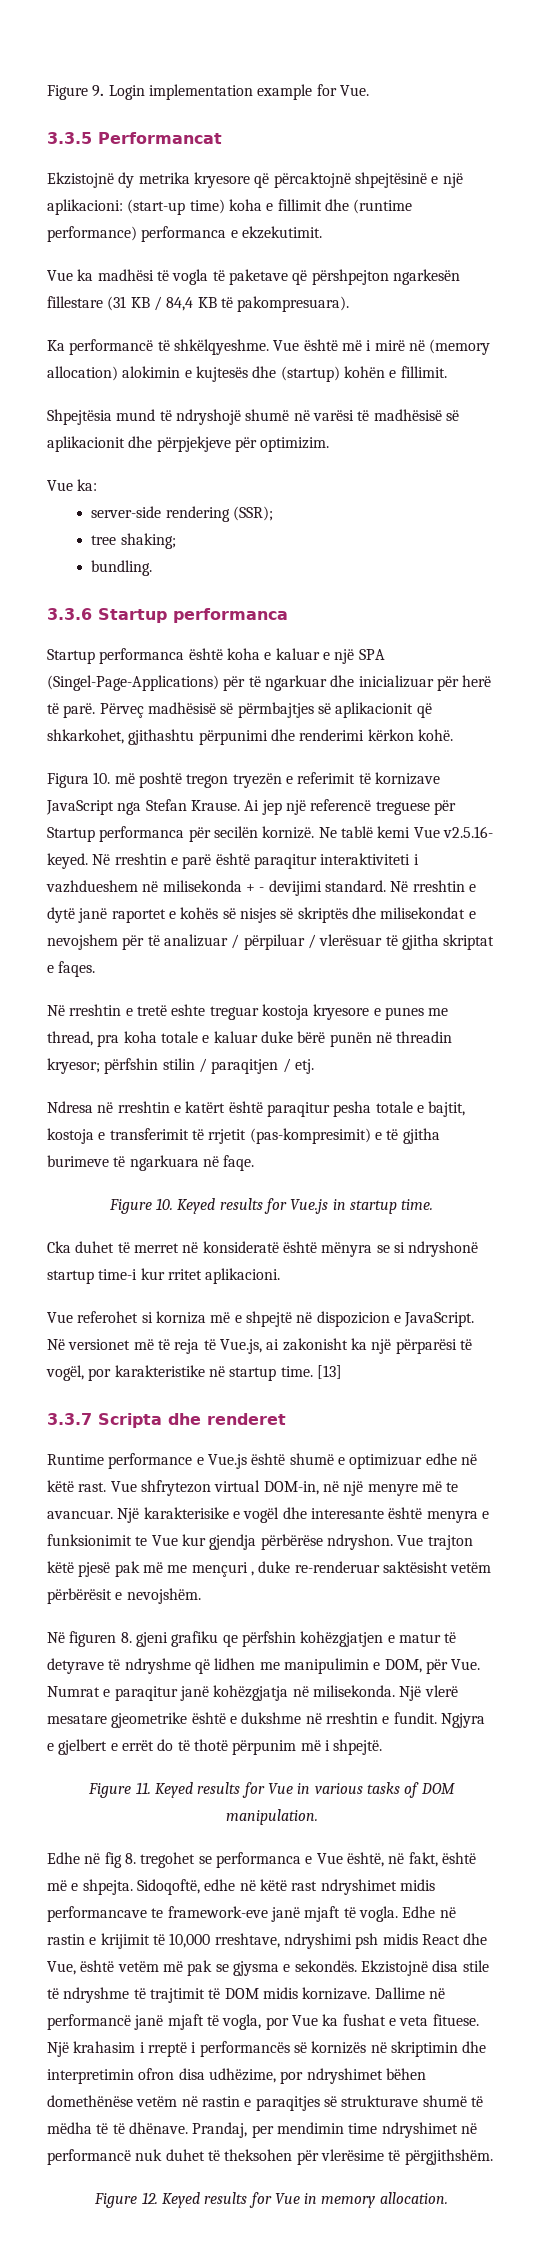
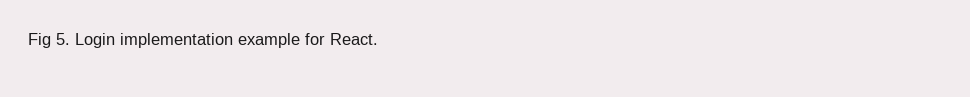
- Figure 9. Login implementation example for Vue.
- 3.3.5 Performancat
- Ekzistojnë dy metrika kryesore që përcaktojnë shpejtësinë e një aplikacioni: (start-up time) koha e fillimit dhe (runtime performance) performanca e ekzekutimit.
- Vue ka madhësi të vogla të paketave që përshpejton ngarkesën fillestare (31 KB / 84,4 KB të pakompresuara).
- Ka performancë të shkëlqyeshme. Vue është më i mirë në (memory allocation) alokimin e kujtesës dhe (startup) kohën e fillimit.
- Shpejtësia mund të ndryshojë shumë në varësi të madhësisë së aplikacionit dhe përpjekjeve për optimizim.
- Vue ka:
- server-side rendering (SSR);
- tree shaking;
- bundling.
- 3.3.6 Startup performanca
- Startup performanca është koha e kaluar e një SPA (Singel-Page-Applications) për të ngarkuar dhe inicializuar për herë të parë. Përveç madhësisë së përmbajtjes së aplikacionit që shkarkohet, gjithashtu përpunimi dhe renderimi kërkon kohë.
- Figura 10. më poshtë tregon tryezën e referimit të kornizave JavaScript nga Stefan Krause. Ai jep një referencë treguese për Startup performanca për secilën kornizë. Ne tablë kemi Vue v2.5.16- keyed. Në rreshtin e parë është paraqitur interaktiviteti i vazhdueshem në milisekonda + - devijimi standard. Në rreshtin e dytë janë raportet e kohës së nisjes së skriptës dhe milisekondat e nevojshem për të analizuar / përpiluar / vlerësuar të gjitha skriptat e faqes.
- Në rreshtin e tretë eshte treguar kostoja kryesore e punes me thread, pra koha totale e kaluar duke bërë punën në threadin kryesor; përfshin stilin / paraqitjen / etj.
- Ndresa në rreshtin e katërt është paraqitur pesha totale e bajtit, kostoja e transferimit të rrjetit (pas-kompresimit) e të gjitha burimeve të ngarkuara në faqe.
- Figure 10. Keyed results for Vue.js in startup time.
- Cka duhet të merret në konsideratë është mënyra se si ndryshonë startup time-i kur rritet aplikacioni.
- Vue referohet si korniza më e shpejtë në dispozicion e JavaScript. Në versionet më të reja të Vue.js, ai zakonisht ka një përparësi të vogël, por karakteristike në startup time. [13]
- 3.3.7 Scripta dhe renderet
- Runtime performance e Vue.js është shumë e optimizuar edhe në këtë rast. Vue shfrytezon virtual DOM-in, në një menyre më te avancuar. Një karakterisike e vogël dhe interesante është menyra e funksionimit te Vue kur gjendja përbërëse ndryshon. Vue trajton këtë pjesë pak më me mençuri , duke re-renderuar saktësisht vetëm përbërësit e nevojshëm.
- Në figuren 8. gjeni grafiku qe përfshin kohëzgjatjen e matur të detyrave të ndryshme që lidhen me manipulimin e DOM, për Vue. Numrat e paraqitur janë kohëzgjatja në milisekonda. Një vlerë mesatare gjeometrike është e dukshme në rreshtin e fundit. Ngjyra e gjelbert e errët do të thotë përpunim më i shpejtë.
- Figure 11. Keyed results for Vue in various tasks of DOM manipulation.
- Edhe në fig 8. tregohet se performanca e Vue është, në fakt, është më e shpejta. Sidoqoftë, edhe në këtë rast ndryshimet midis performancave te framework-eve janë mjaft të vogla. Edhe në rastin e krijimit të 10,000 rreshtave, ndryshimi psh midis React dhe Vue, është vetëm më pak se gjysma e sekondës. Ekzistojnë disa stile të ndryshme të trajtimit të DOM midis kornizave. Dallime në performancë janë mjaft të vogla, por Vue ka fushat e veta fituese. Një krahasim i rreptë i performancës së kornizës në skriptimin dhe interpretimin ofron disa udhëzime, por ndryshimet bëhen domethënëse vetëm në rastin e paraqitjes së strukturave shumë të mëdha të të dhënave. Prandaj, per mendimin time ndryshimet në performancë nuk duhet të theksohen për vlerësime të përgjithshëm.
- Figure 12. Keyed results for Vue in memory allocation.
+ Fig 5. Login implementation example for React.

